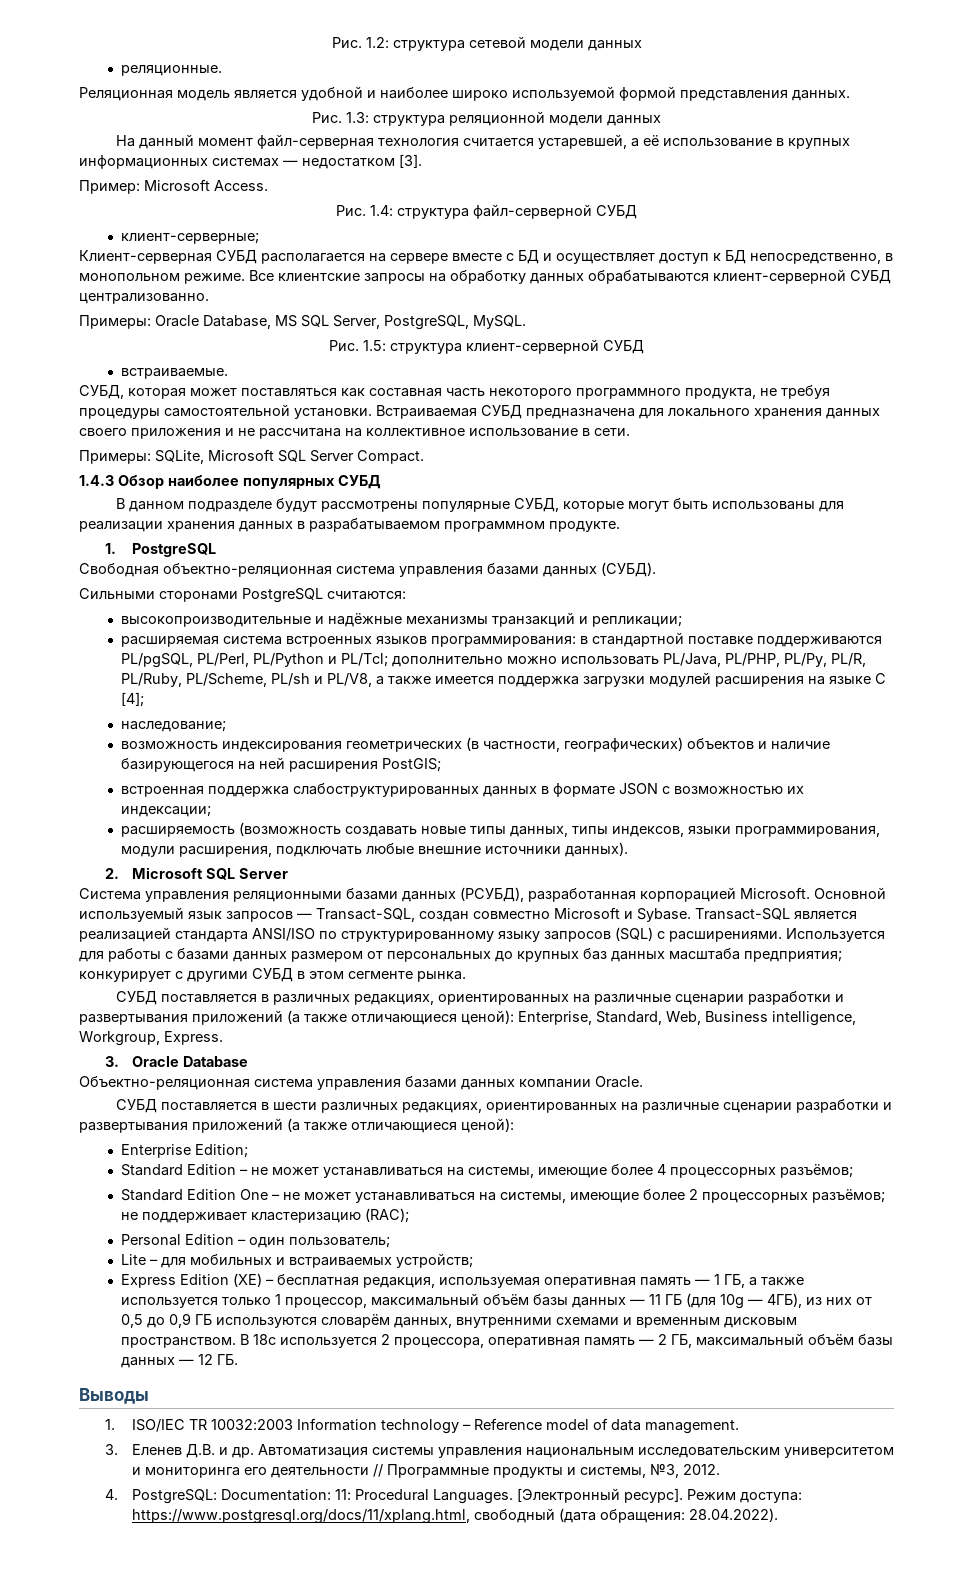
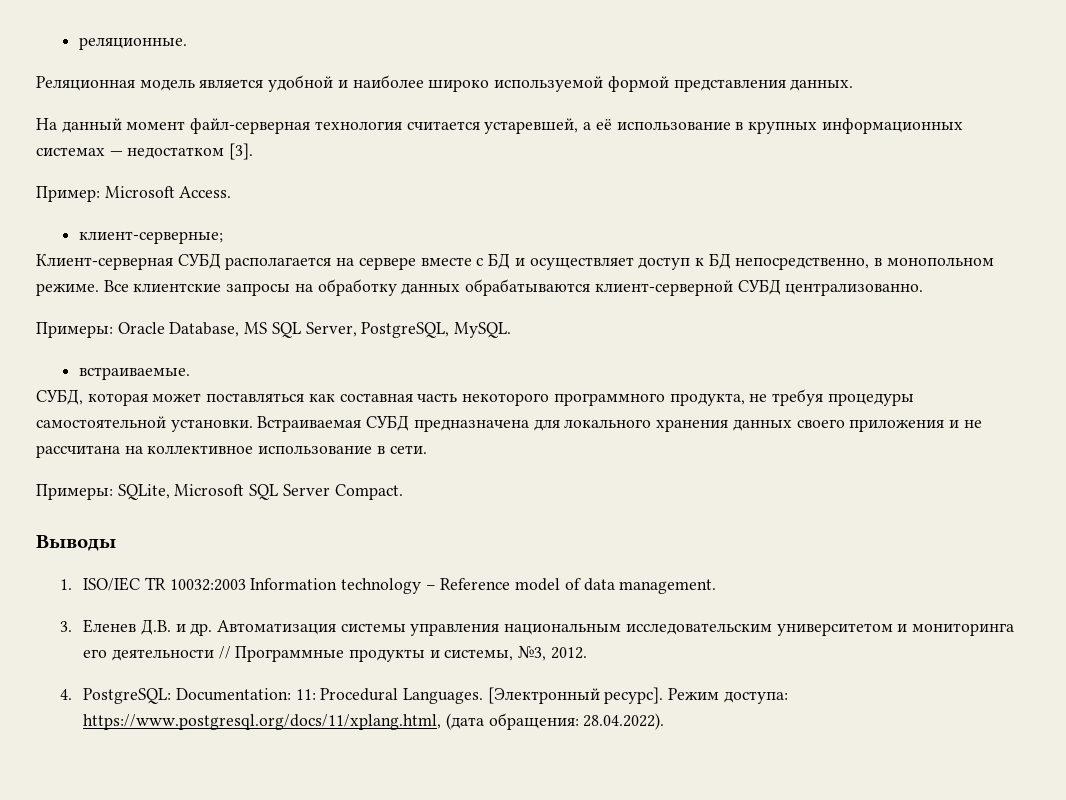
- Рис. 1.2: структура сетевой модели данных
- Рис. 1.3: структура реляционной модели данных
- Рис. 1.4: структура файл-серверной СУБД
- Рис. 1.5: структура клиент-серверной СУБД
- 1.4.3 Обзор наиболее популярных СУБД
- В данном подразделе будут рассмотрены популярные СУБД, которые могут быть использованы для реализации хранения данных в разрабатываемом программном продукте.
- 1. PostgreSQL
- Свободная объектно-реляционная система управления базами данных (СУБД).
- Сильными сторонами PostgreSQL считаются:
- высокопроизводительные и надёжные механизмы транзакций и репликации;
- расширяемая система встроенных языков программирования: в стандартной поставке поддерживаются PL/pgSQL, PL/Perl, PL/Python и PL/Tcl; дополнительно можно использовать PL/Java, PL/PHP, PL/Py, PL/R, PL/Ruby, PL/Scheme, PL/sh и PL/V8, а также имеется поддержка загрузки модулей расширения на языке C [4];
- наследование;
- возможность индексирования геометрических (в частности, географических) объектов и наличие базирующегося на ней расширения PostGIS;
- встроенная поддержка слабоструктурированных данных в формате JSON с возможностью их индексации;
- расширяемость (возможность создавать новые типы данных, типы индексов, языки программирования, модули расширения, подключать любые внешние источники данных).
- 2. Microsoft SQL Server
- Система управления реляционными базами данных (РСУБД), разработанная корпорацией Microsoft. Основной используемый язык запросов — Transact-SQL, создан совместно Microsoft и Sybase. Transact-SQL является реализацией стандарта ANSI/ISO по структурированному языку запросов (SQL) с расширениями. Используется для работы с базами данных размером от персональных до крупных баз данных масштаба предприятия; конкурирует с другими СУБД в этом сегменте рынка.
- СУБД поставляется в различных редакциях, ориентированных на различные сценарии разработки и развертывания приложений (а также отличающиеся ценой): Enterprise, Standard, Web, Business intelligence, Workgroup, Express.
- 3. Oracle Database
- Объектно-реляционная система управления базами данных компании Oracle.
- СУБД поставляется в шести различных редакциях, ориентированных на различные сценарии разработки и развертывания приложений (а также отличающиеся ценой):
- Enterprise Edition;
- Standard Edition – не может устанавливаться на системы, имеющие более 4 процессорных разъёмов;
- Standard Edition One – не может устанавливаться на системы, имеющие более 2 процессорных разъёмов; не поддерживает кластеризацию (RAC);
- Personal Edition – один пользователь;
- Lite – для мобильных и встраиваемых устройств;
- Express Edition (XE) – бесплатная редакция, используемая оперативная память — 1 ГБ, а также используется только 1 процессор, максимальный объём базы данных — 11 ГБ (для 10g — 4ГБ), из них от 0,5 до 0,9 ГБ используются словарём данных, внутренними схемами и временным дисковым пространством. В 18c используется 2 процессора, оперативная память — 2 ГБ, максимальный объём базы данных — 12 ГБ.
- Режим доступа: https://www.postgresql.org/docs/11/xplang.html, свободный (дата обращения: 28.04.2022).
+ Режим доступа: https://www.postgresql.org/docs/11/xplang.html, (дата обращения: 28.04.2022).

